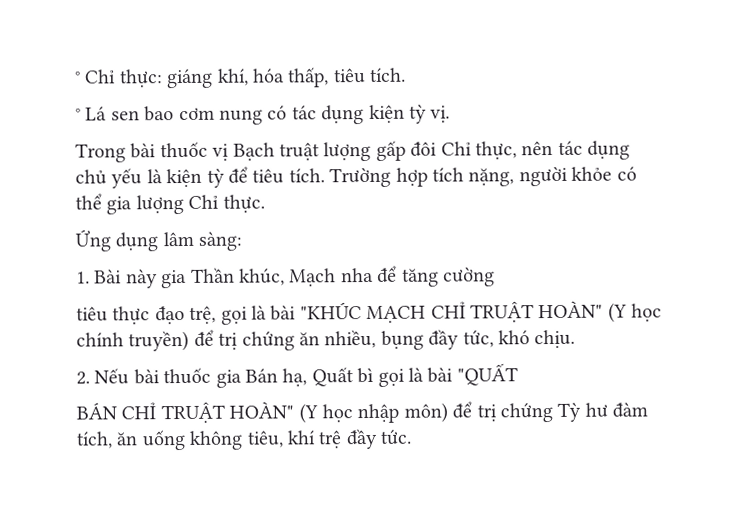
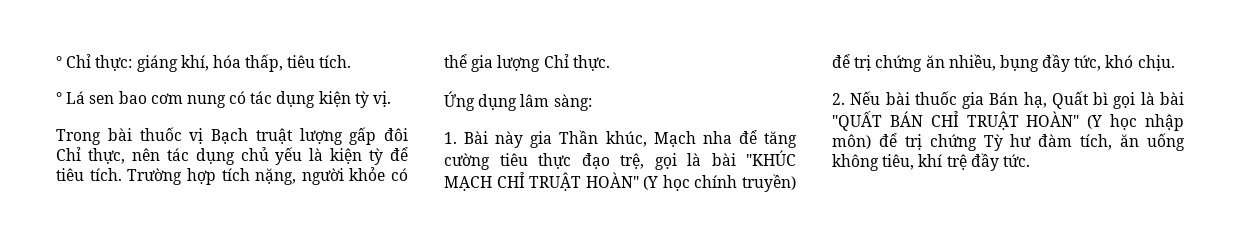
- 1. Bài này gia Thần khúc, Mạch nha để tăng cường
- tiêu thực đạo trệ, gọi là bài "KHÚC MẠCH CHỈ TRUẬT HOÀN" (Y học chính truyền) để trị chứng ăn nhiều, bụng đầy tức, khó chịu.
+ 1. Bài này gia Thần khúc, Mạch nha để tăng cường tiêu thực đạo trệ, gọi là bài "KHÚC MẠCH CHỈ TRUẬT HOÀN" (Y học chính truyền) để trị chứng ăn nhiều, bụng đầy tức, khó chịu.
- 2. Nếu bài thuốc gia Bán hạ, Quất bì gọi là bài "QUẤT
- BÁN CHỈ TRUẬT HOÀN" (Y học nhập môn) để trị chứng Tỳ hư đàm tích, ăn uống không tiêu, khí trệ đầy tức.
+ 2. Nếu bài thuốc gia Bán hạ, Quất bì gọi là bài "QUẤT BÁN CHỈ TRUẬT HOÀN" (Y học nhập môn) để trị chứng Tỳ hư đàm tích, ăn uống không tiêu, khí trệ đầy tức.

